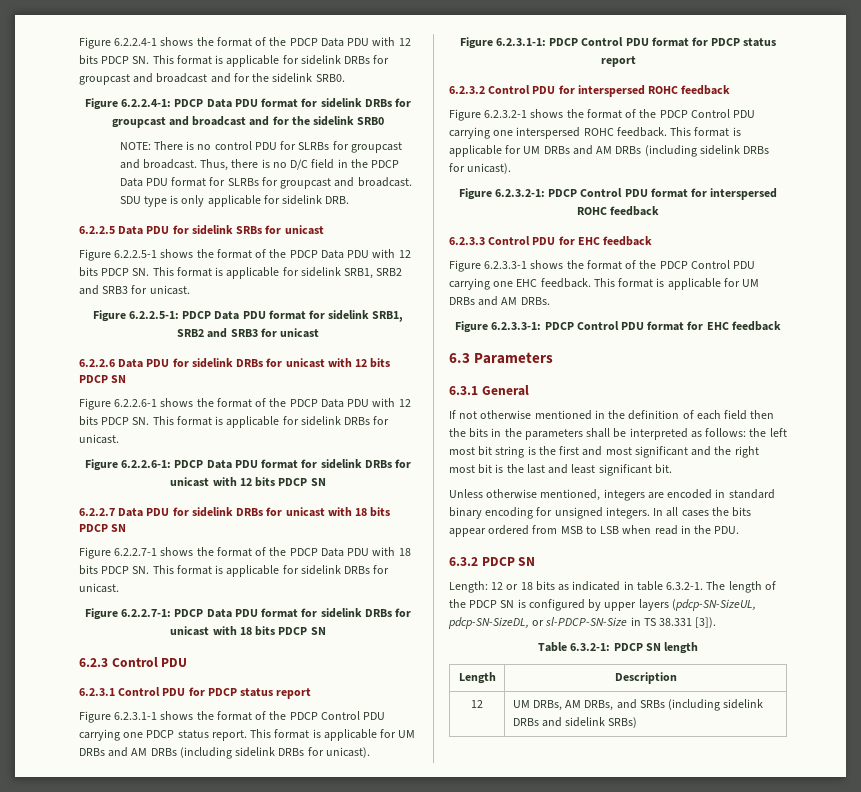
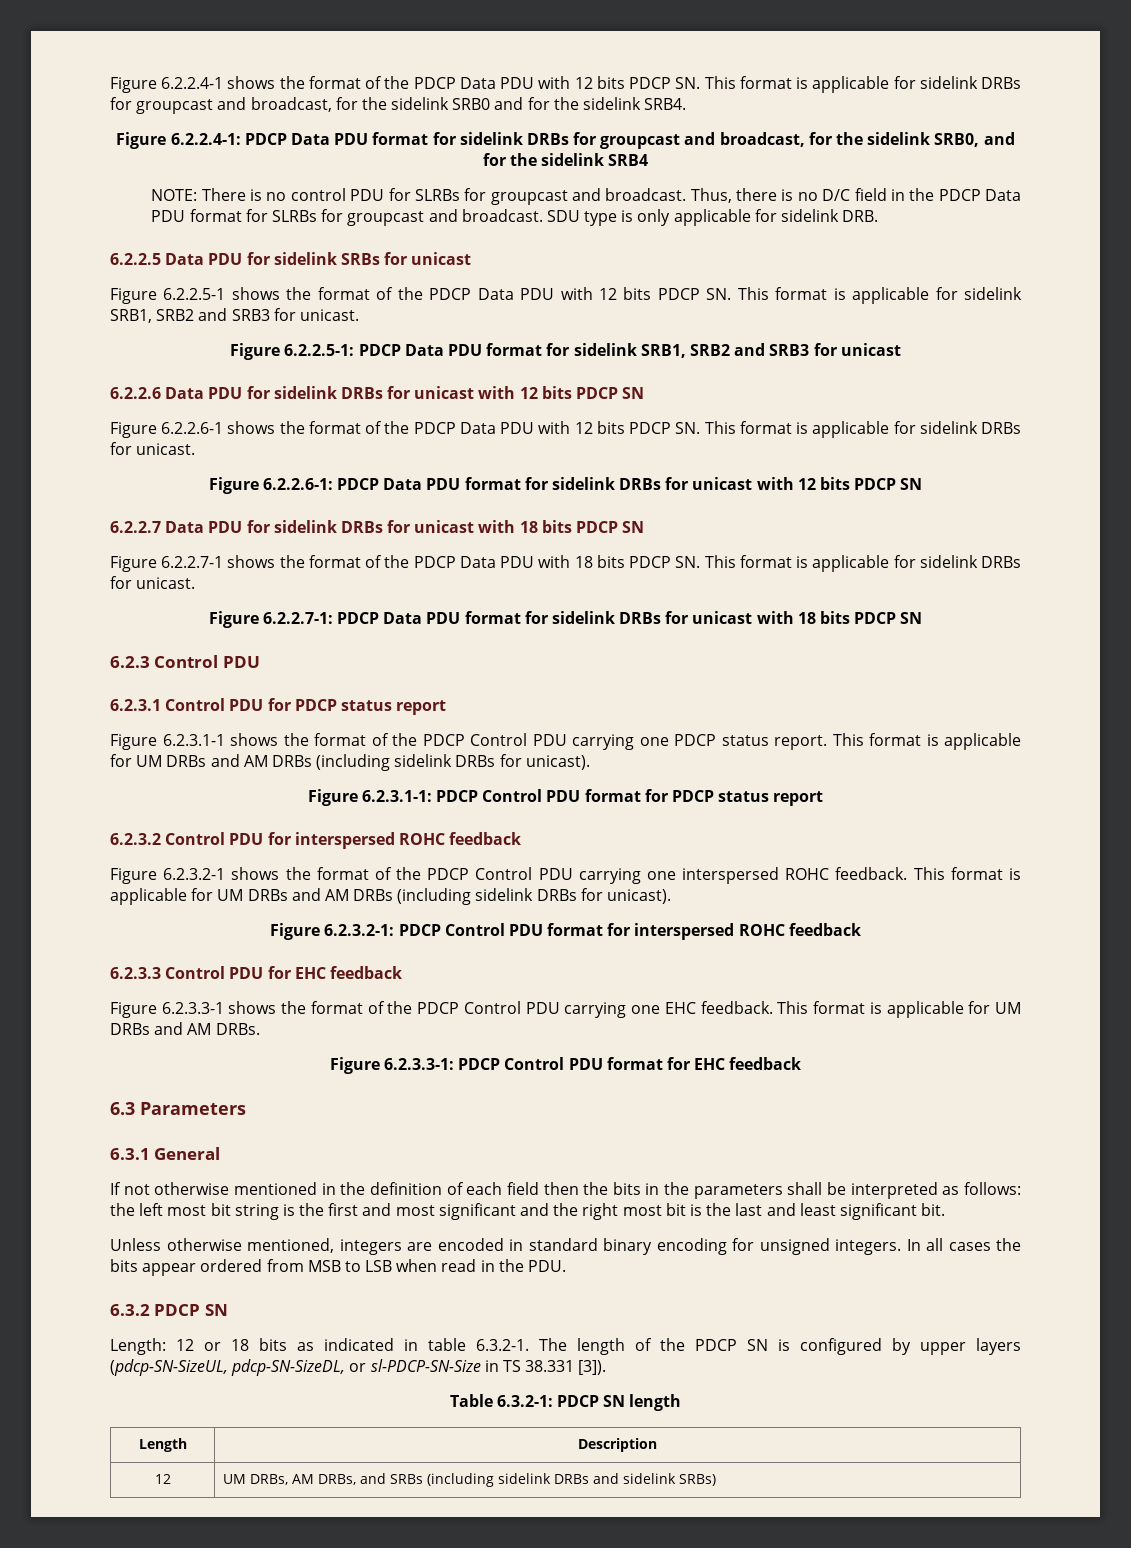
- Figure 6.2.2.4-1 shows the format of the PDCP Data PDU with 12 bits PDCP SN. This format is applicable for sidelink DRBs for groupcast and broadcast and for the sidelink SRB0.
+ Figure 6.2.2.4-1 shows the format of the PDCP Data PDU with 12 bits PDCP SN. This format is applicable for sidelink DRBs for groupcast and broadcast, for the sidelink SRB0 and for the sidelink SRB4.
- Figure 6.2.2.4-1: PDCP Data PDU format for sidelink DRBs for groupcast and broadcast and for the sidelink SRB0
+ Figure 6.2.2.4-1: PDCP Data PDU format for sidelink DRBs for groupcast and broadcast, for the sidelink SRB0, and for the sidelink SRB4

